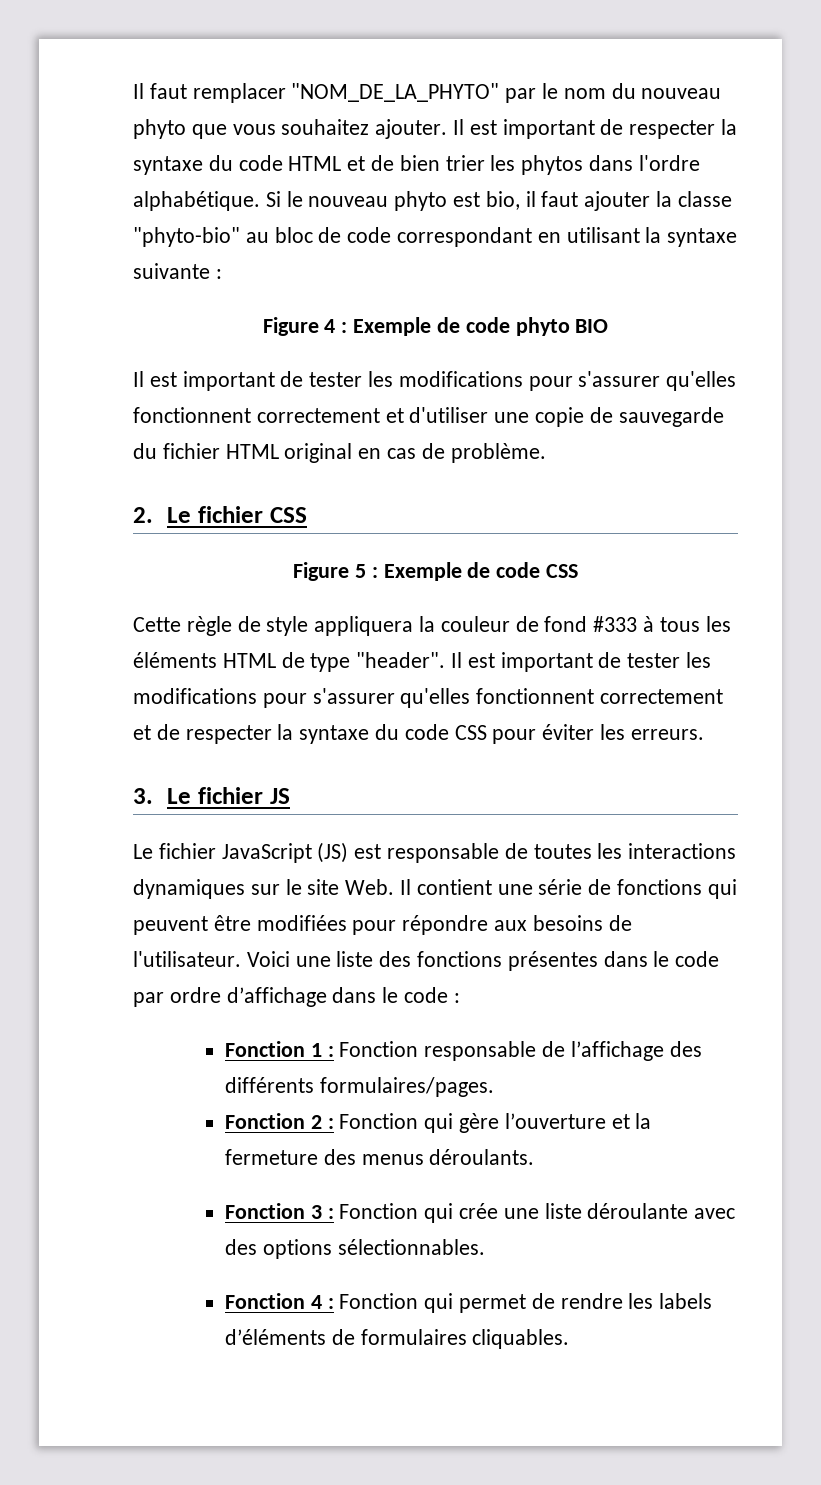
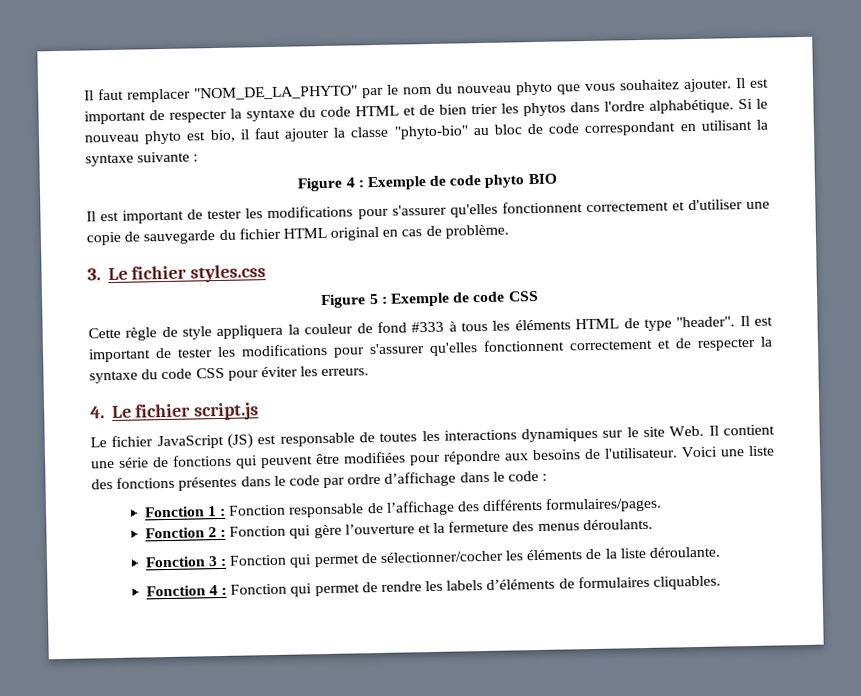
- 2. Le fichier CSS
+ 3. Le fichier styles.css
- 3. Le fichier JS
+ 4. Le fichier script.js
- Fonction 3 : Fonction qui crée une liste déroulante avec des options sélectionnables.
+ Fonction 3 : Fonction qui permet de sélectionner/cocher les éléments de la liste déroulante.

